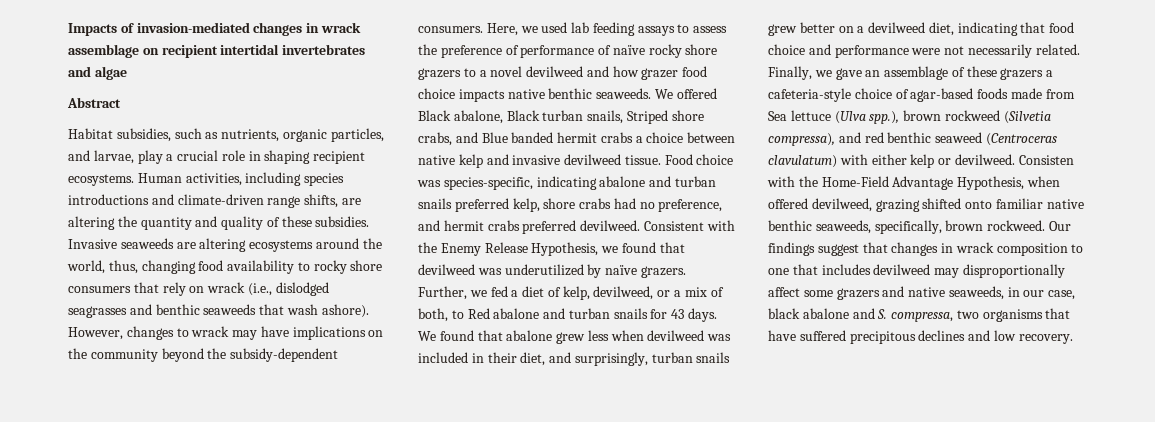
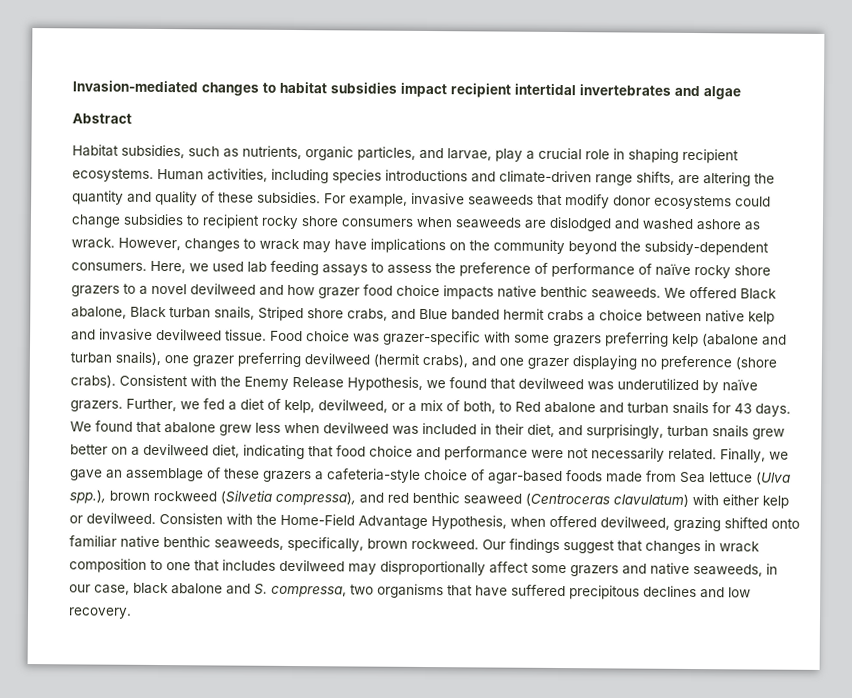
- Impacts of invasion-mediated changes in wrack assemblage on recipient intertidal invertebrates and algae
+ Invasion-mediated changes to habitat subsidies impact recipient intertidal invertebrates and algae
- Invasive seaweeds are altering ecosystems around the world, thus, changing food availability to rocky shore consumers that rely on wrack (i.e., dislodged seagrasses and benthic seaweeds that wash ashore).
+ For example, invasive seaweeds that modify donor ecosystems could change subsidies to recipient rocky shore consumers when seaweeds are dislodged and washed ashore as wrack.
- Food choice was species-specific, indicating abalone and turban snails preferred kelp, shore crabs had no preference, and hermit crabs preferred devilweed.
+ Food choice was grazer-specific with some grazers preferring kelp (abalone and turban snails), one grazer preferring devilweed (hermit crabs), and one grazer displaying no preference (shore crabs).

